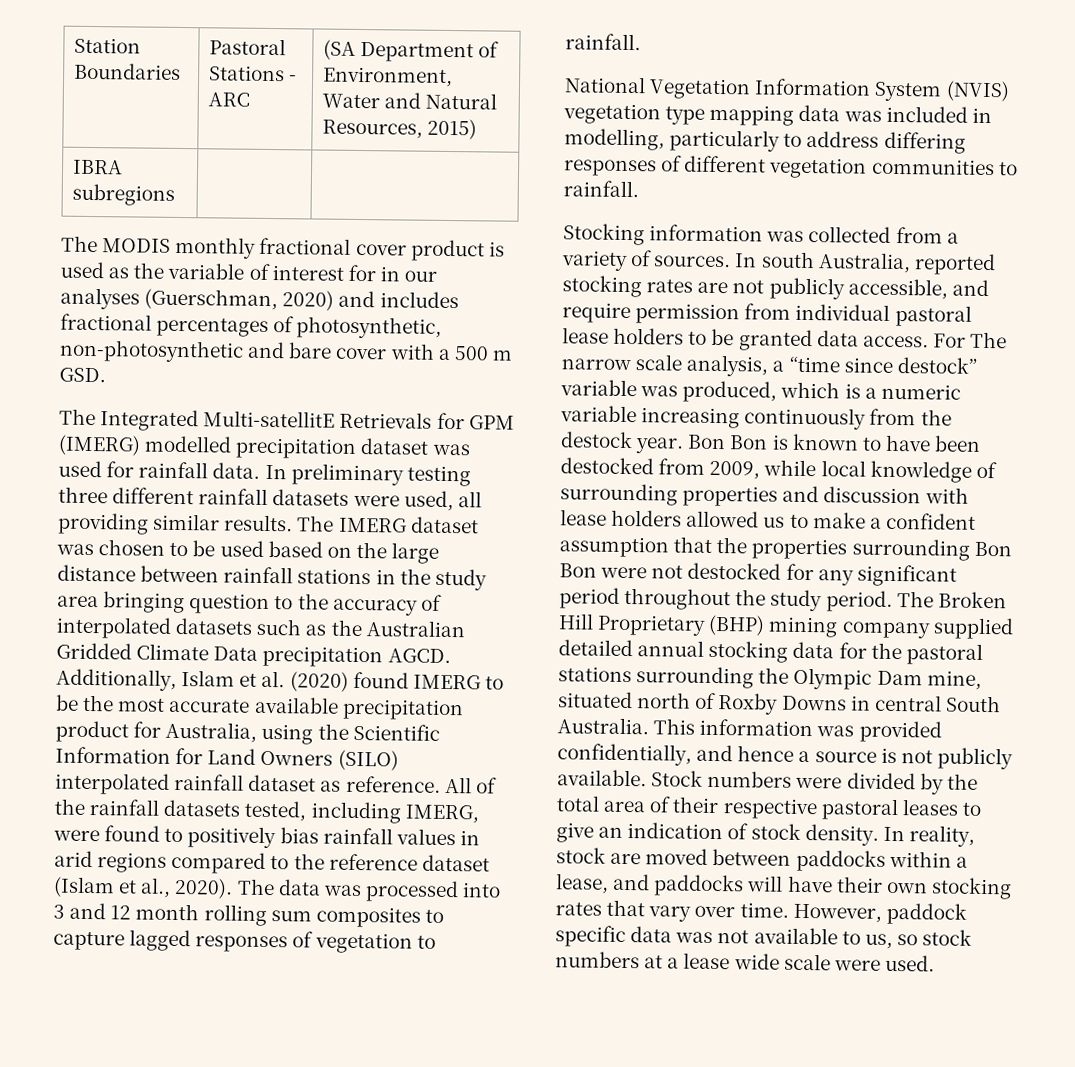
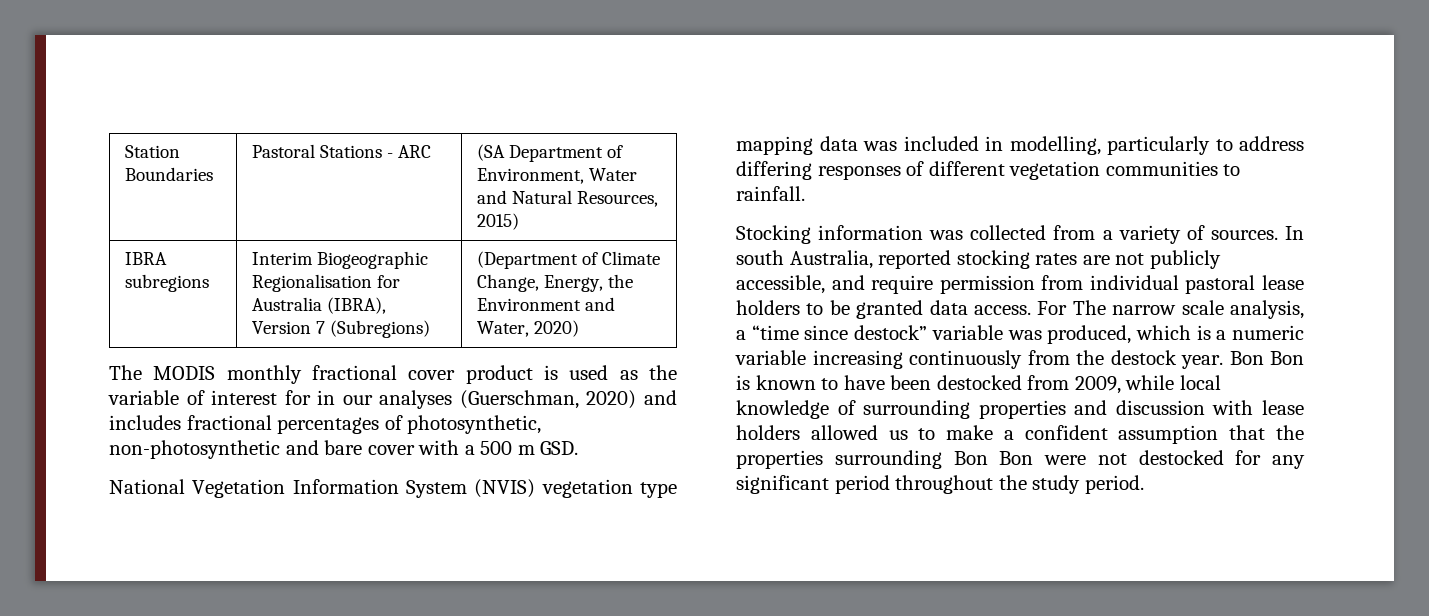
- IBRA subregions | |
+ IBRA subregions | Interim Biogeographic Regionalisation for Australia (IBRA), Version 7 (Subregions) | (Department of Climate Change, Energy, the Environment and Water, 2020)
- The Integrated Multi-satellitE Retrievals for GPM (IMERG) modelled precipitation dataset was used for rainfall data. In preliminary testing three different rainfall datasets were used, all providing similar results. The IMERG dataset was chosen to be used based on the large distance between rainfall stations in the study area bringing question to the accuracy of interpolated datasets such as the Australian Gridded Climate Data precipitation AGCD. Additionally, Islam et al. (2020) found IMERG to be the most accurate available precipitation product for Australia, using the Scientific Information for Land Owners (SILO) interpolated rainfall dataset as reference. All of the rainfall datasets tested, including IMERG, were found to positively bias rainfall values in arid regions compared to the reference dataset (Islam et al., 2020). The data was processed into 3 and 12 month rolling sum composites to capture lagged responses of vegetation to rainfall.
- The Broken Hill Proprietary (BHP) mining company supplied detailed annual stocking data for the pastoral stations surrounding the Olympic Dam mine, situated north of Roxby Downs in central South Australia. This information was provided confidentially, and hence a source is not publicly available. Stock numbers were divided by the total area of their respective pastoral leases to give an indication of stock density. In reality, stock are moved between paddocks within a lease, and paddocks will have their own stocking rates that vary over time. However, paddock specific data was not available to us, so stock numbers at a lease wide scale were used.

